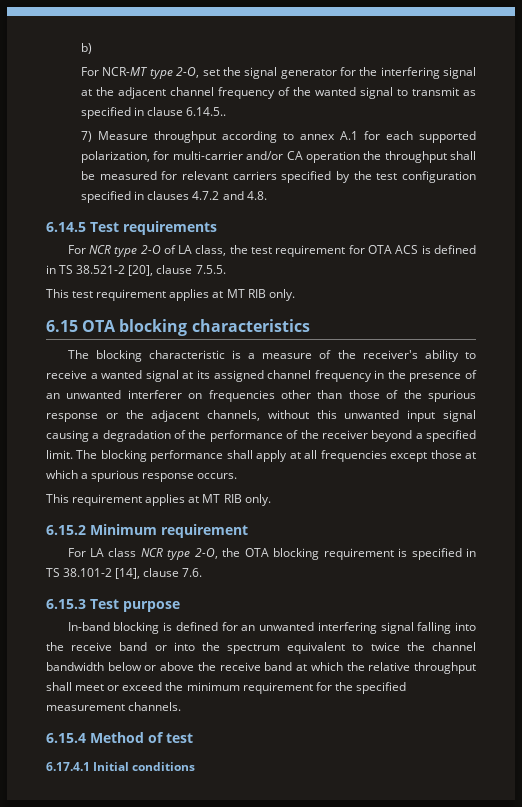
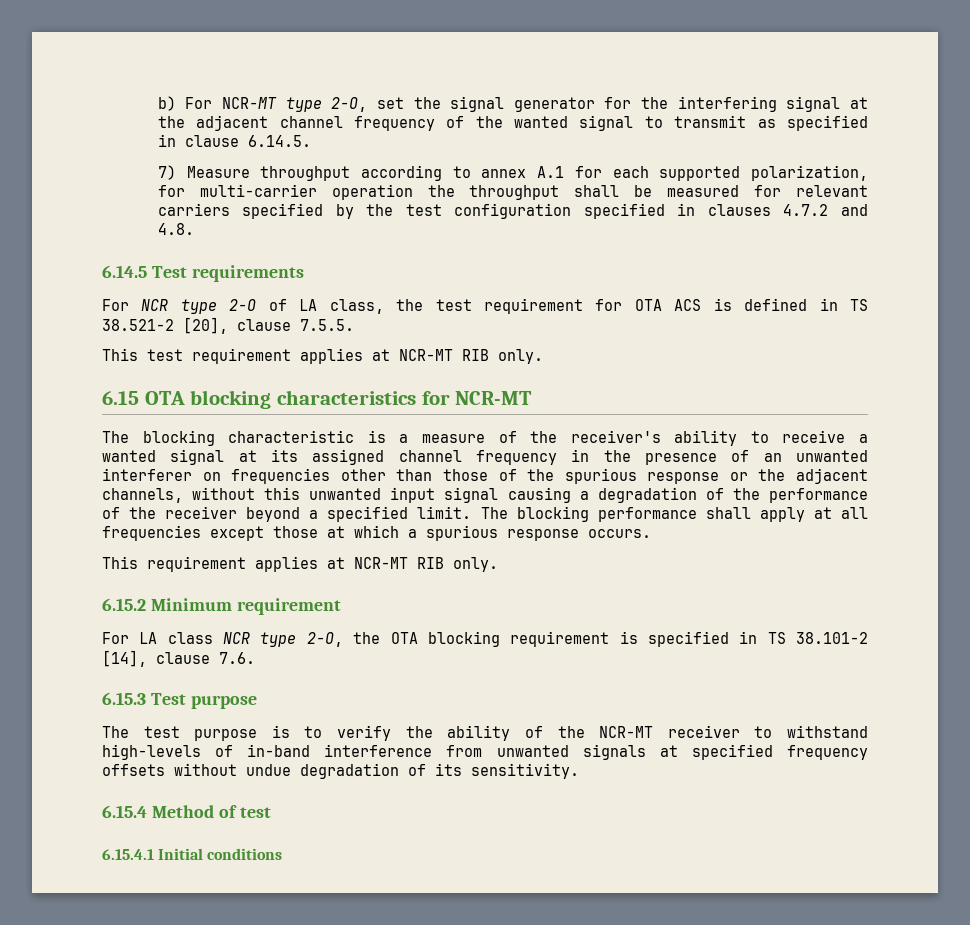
- b)
- For NCR-MT type 2-O, set the signal generator for the interfering signal at the adjacent channel frequency of the wanted signal to transmit as specified in clause 6.14.5..
+ b) For NCR-MT type 2-O, set the signal generator for the interfering signal at the adjacent channel frequency of the wanted signal to transmit as specified in clause 6.14.5.
- 7) Measure throughput according to annex A.1 for each supported polarization, for multi-carrier and/or CA operation the throughput shall be measured for relevant carriers specified by the test configuration specified in clauses 4.7.2 and 4.8.
+ 7) Measure throughput according to annex A.1 for each supported polarization, for multi-carrier operation the throughput shall be measured for relevant carriers specified by the test configuration specified in clauses 4.7.2 and 4.8.
- This test requirement applies at MT RIB only.
+ This test requirement applies at NCR-MT RIB only.
- 6.15 OTA blocking characteristics
+ 6.15 OTA blocking characteristics for NCR-MT
- This requirement applies at MT RIB only.
+ This requirement applies at NCR-MT RIB only.
- In-band blocking is defined for an unwanted interfering signal falling into the receive band or into the spectrum equivalent to twice the channel bandwidth below or above the receive band at which the relative throughput shall meet or exceed the minimum requirement for the specified measurement channels.
+ The test purpose is to verify the ability of the NCR-MT receiver to withstand high-levels of in-band interference from unwanted signals at specified frequency offsets without undue degradation of its sensitivity.
- 6.17.4.1 Initial conditions
+ 6.15.4.1 Initial conditions

